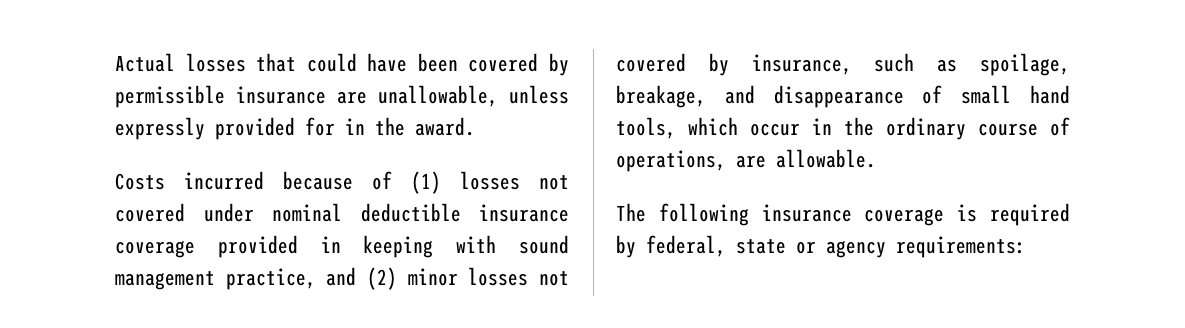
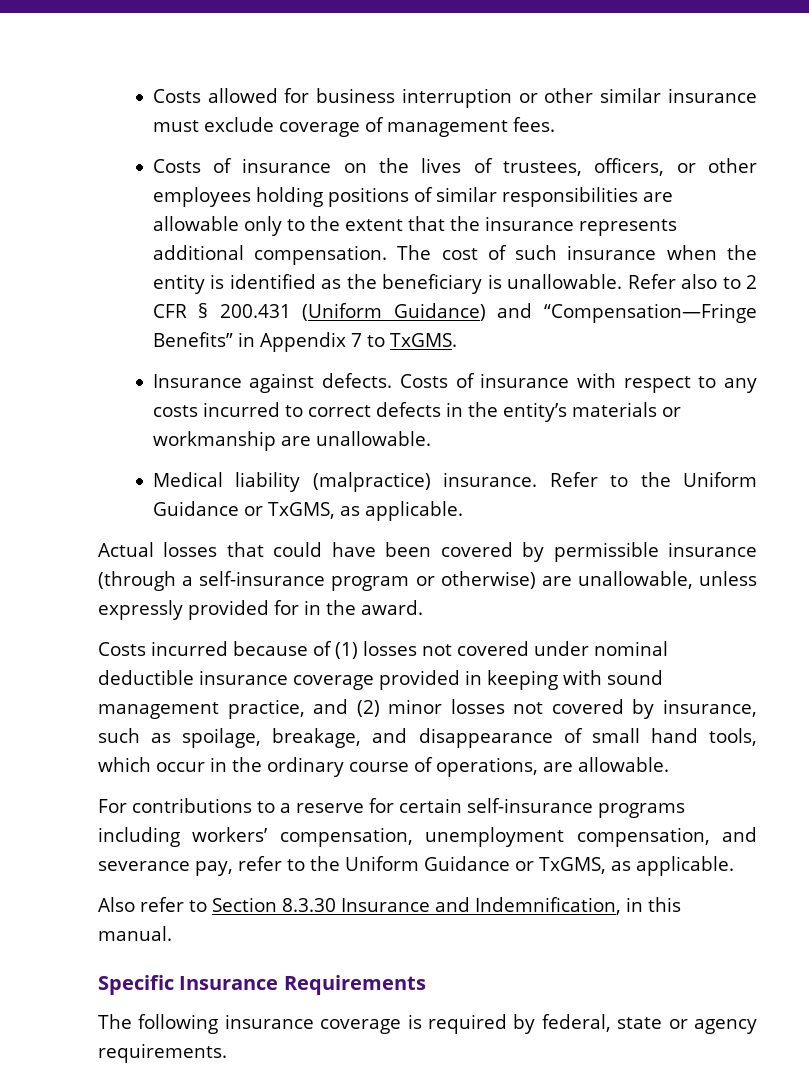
+ Costs allowed for business interruption or other similar insurance must exclude coverage of management fees.
+ Costs of insurance on the lives of trustees, officers, or other employees holding positions of similar responsibilities are allowable only to the extent that the insurance represents additional compensation. The cost of such insurance when the entity is identified as the beneficiary is unallowable. Refer also to 2 CFR § 200.431 (Uniform Guidance) and “Compensation—Fringe Benefits” in Appendix 7 to TxGMS.
+ Insurance against defects. Costs of insurance with respect to any costs incurred to correct defects in the entity’s materials or workmanship are unallowable.
+ Medical liability (malpractice) insurance. Refer to the Uniform Guidance or TxGMS, as applicable.
- Actual losses that could have been covered by permissible insurance are unallowable, unless expressly provided for in the award.
+ Actual losses that could have been covered by permissible insurance (through a self-insurance program or otherwise) are unallowable, unless expressly provided for in the award.
+ For contributions to a reserve for certain self-insurance programs including workers’ compensation, unemployment compensation, and severance pay, refer to the Uniform Guidance or TxGMS, as applicable.
+ Also refer to Section 8.3.30 Insurance and Indemnification, in this manual.
+ Specific Insurance Requirements
- The following insurance coverage is required by federal, state or agency requirements:
+ The following insurance coverage is required by federal, state or agency requirements.

